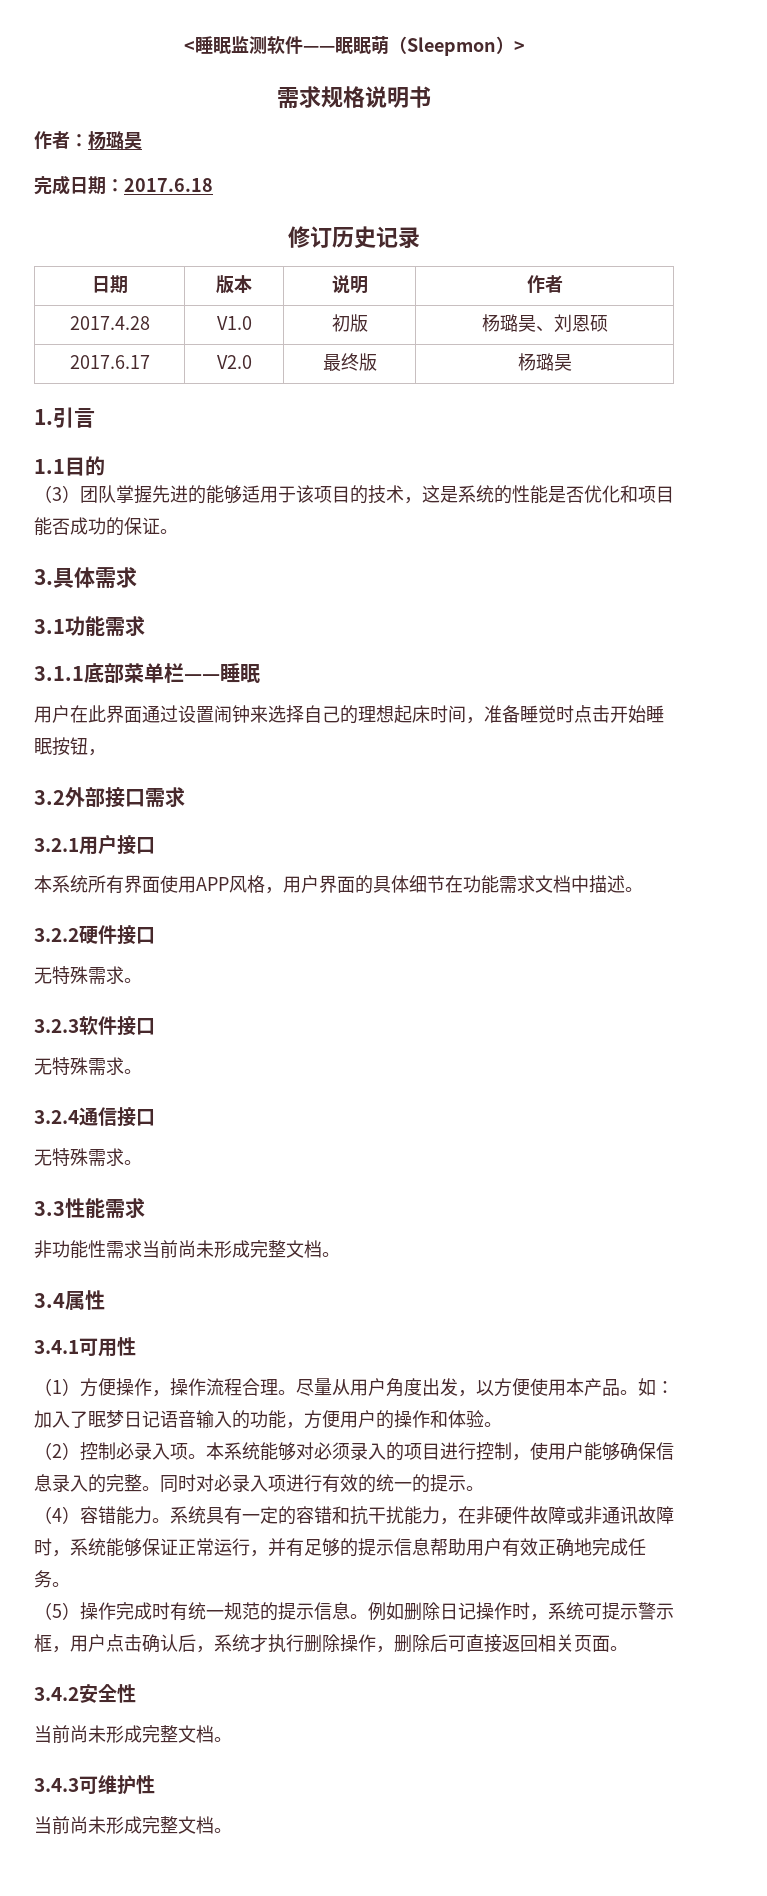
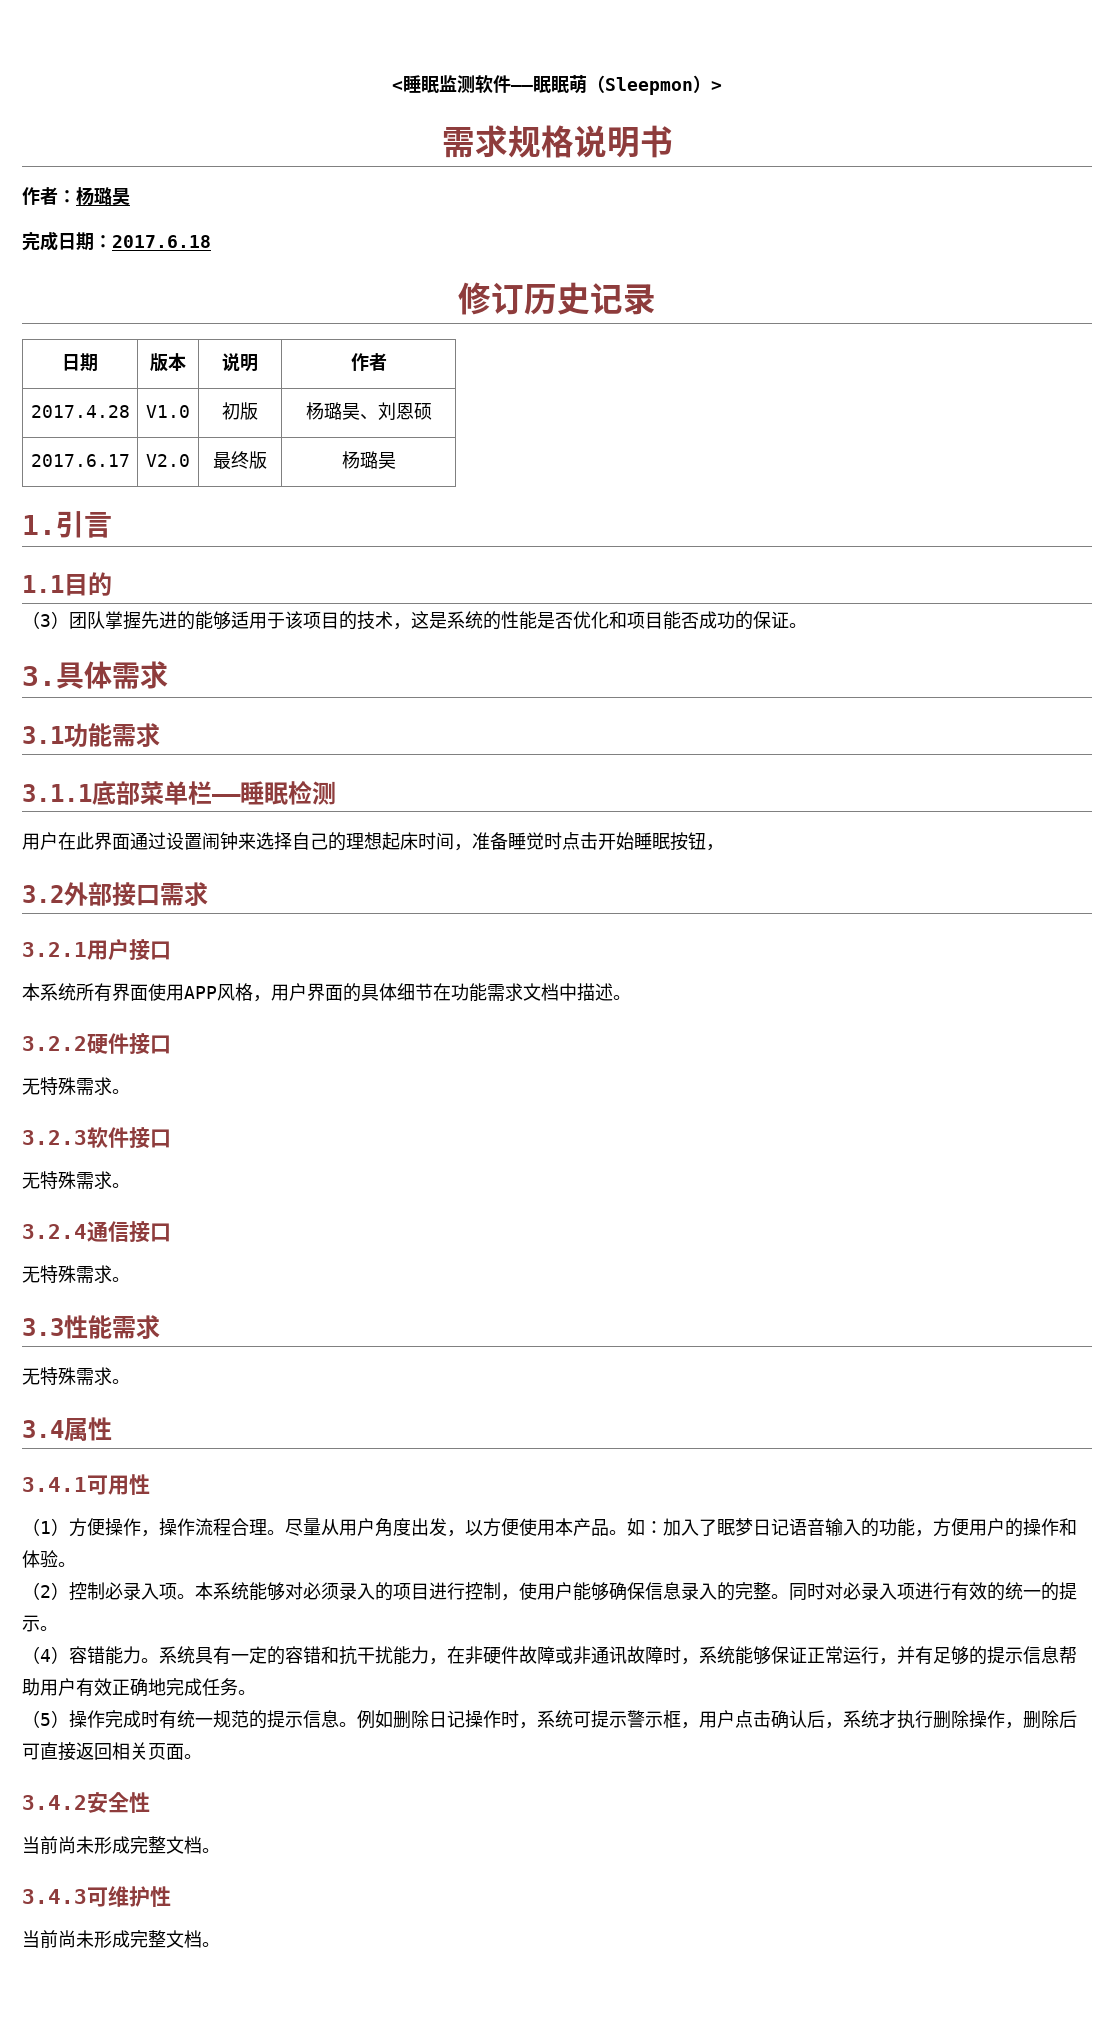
- 3.1.1底部菜单栏——睡眠
+ 3.1.1底部菜单栏——睡眠检测
  3.3性能需求
- 非功能性需求当前尚未形成完整文档。
+ 无特殊需求。

